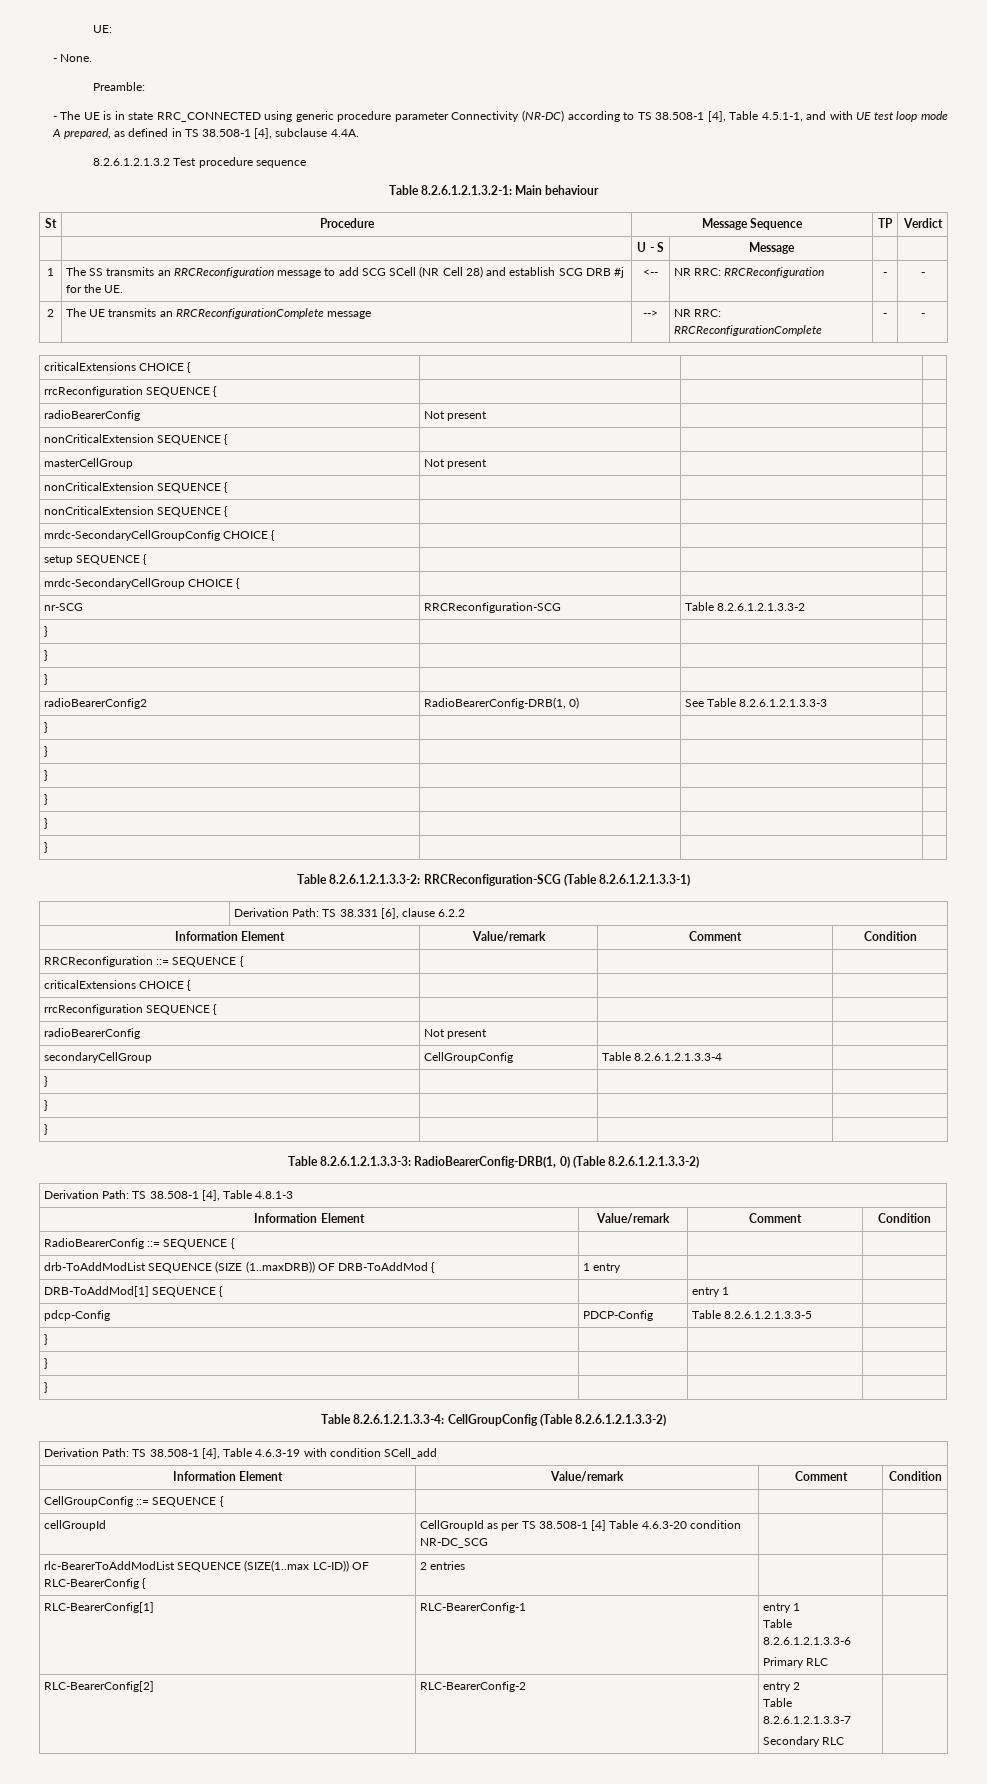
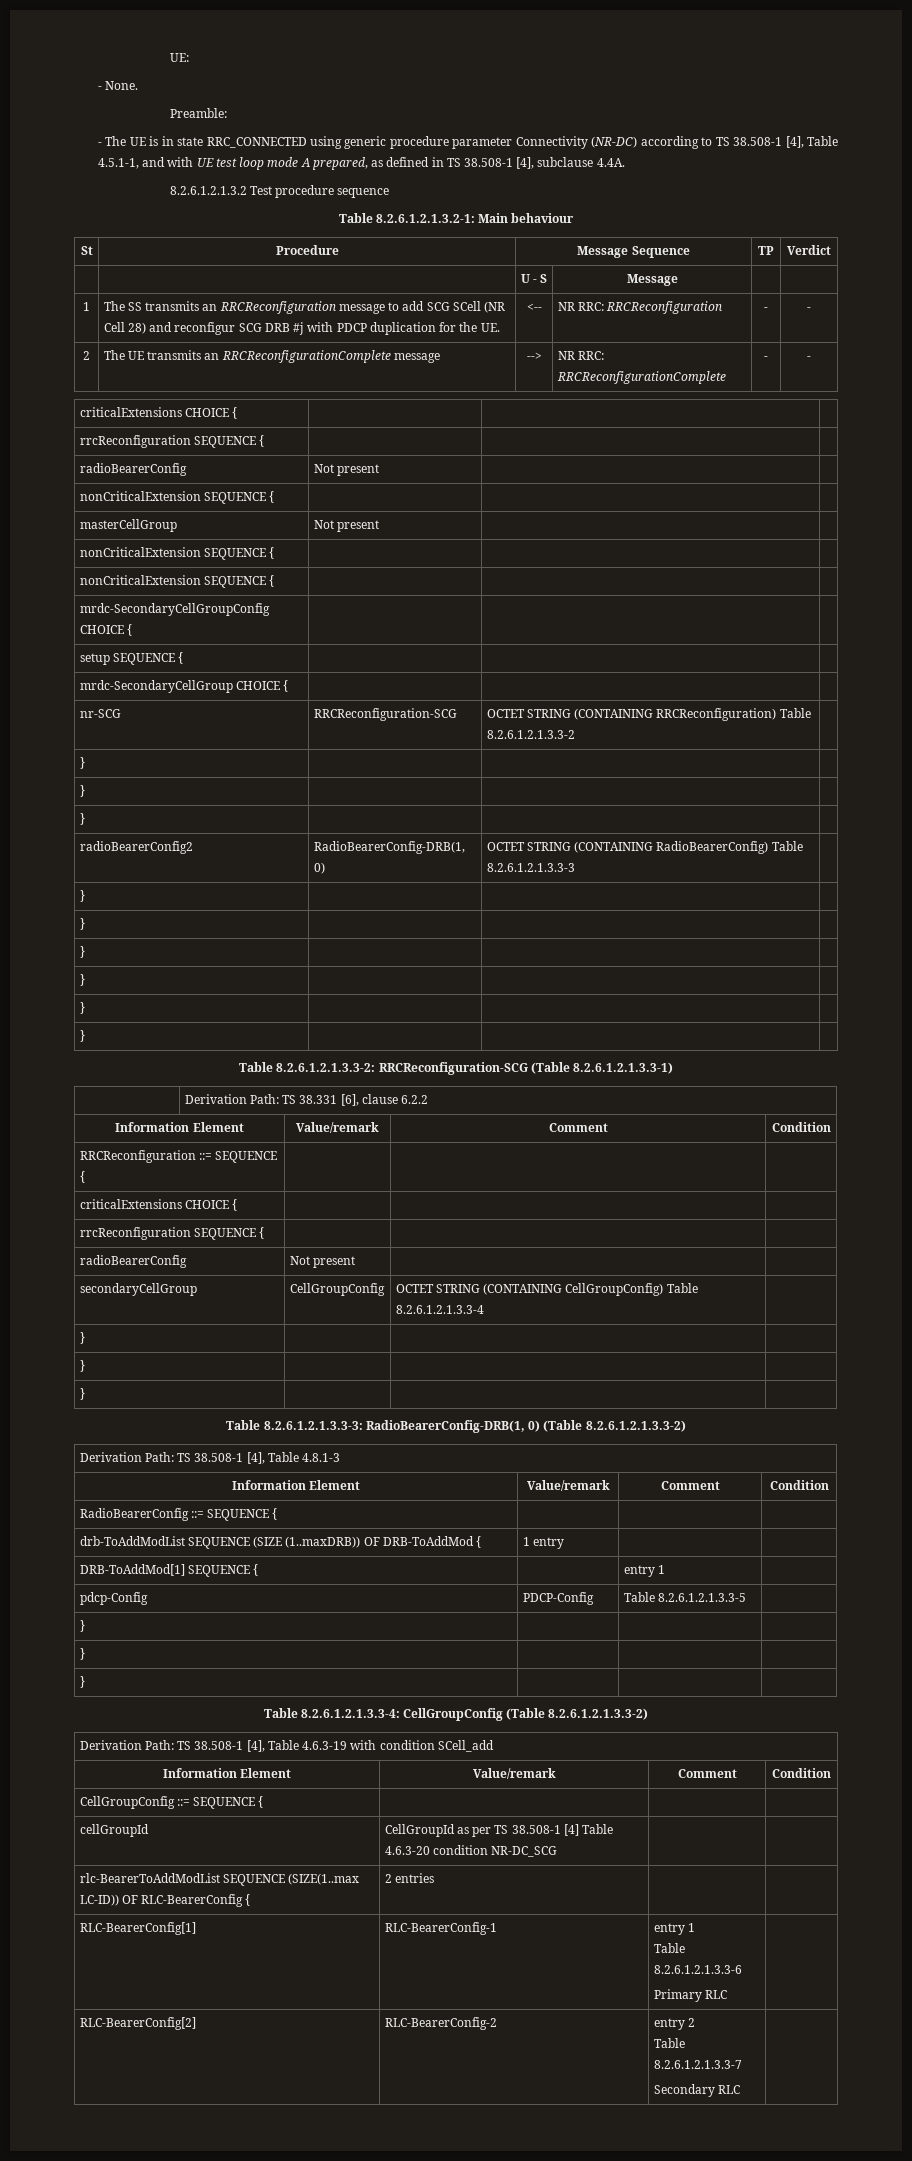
- 1 | The SS transmits an RRCReconfiguration message to add SCG SCell (NR Cell 28) and establish SCG DRB #j for the UE. | <-- | NR RRC: RRCReconfiguration | - | -
+ 1 | The SS transmits an RRCReconfiguration message to add SCG SCell (NR Cell 28) and reconfigur SCG DRB #j with PDCP duplication for the UE. | <-- | NR RRC: RRCReconfiguration | - | -
- nr-SCG | RRCReconfiguration-SCG | Table 8.2.6.1.2.1.3.3-2 |
+ nr-SCG | RRCReconfiguration-SCG | OCTET STRING (CONTAINING RRCReconfiguration) Table 8.2.6.1.2.1.3.3-2 |
- radioBearerConfig2 | RadioBearerConfig-DRB(1, 0) | See Table 8.2.6.1.2.1.3.3-3 |
+ radioBearerConfig2 | RadioBearerConfig-DRB(1, 0) | OCTET STRING (CONTAINING RadioBearerConfig) Table 8.2.6.1.2.1.3.3-3 |
- secondaryCellGroup | CellGroupConfig | Table 8.2.6.1.2.1.3.3-4 |
+ secondaryCellGroup | CellGroupConfig | OCTET STRING (CONTAINING CellGroupConfig) Table 8.2.6.1.2.1.3.3-4 |

